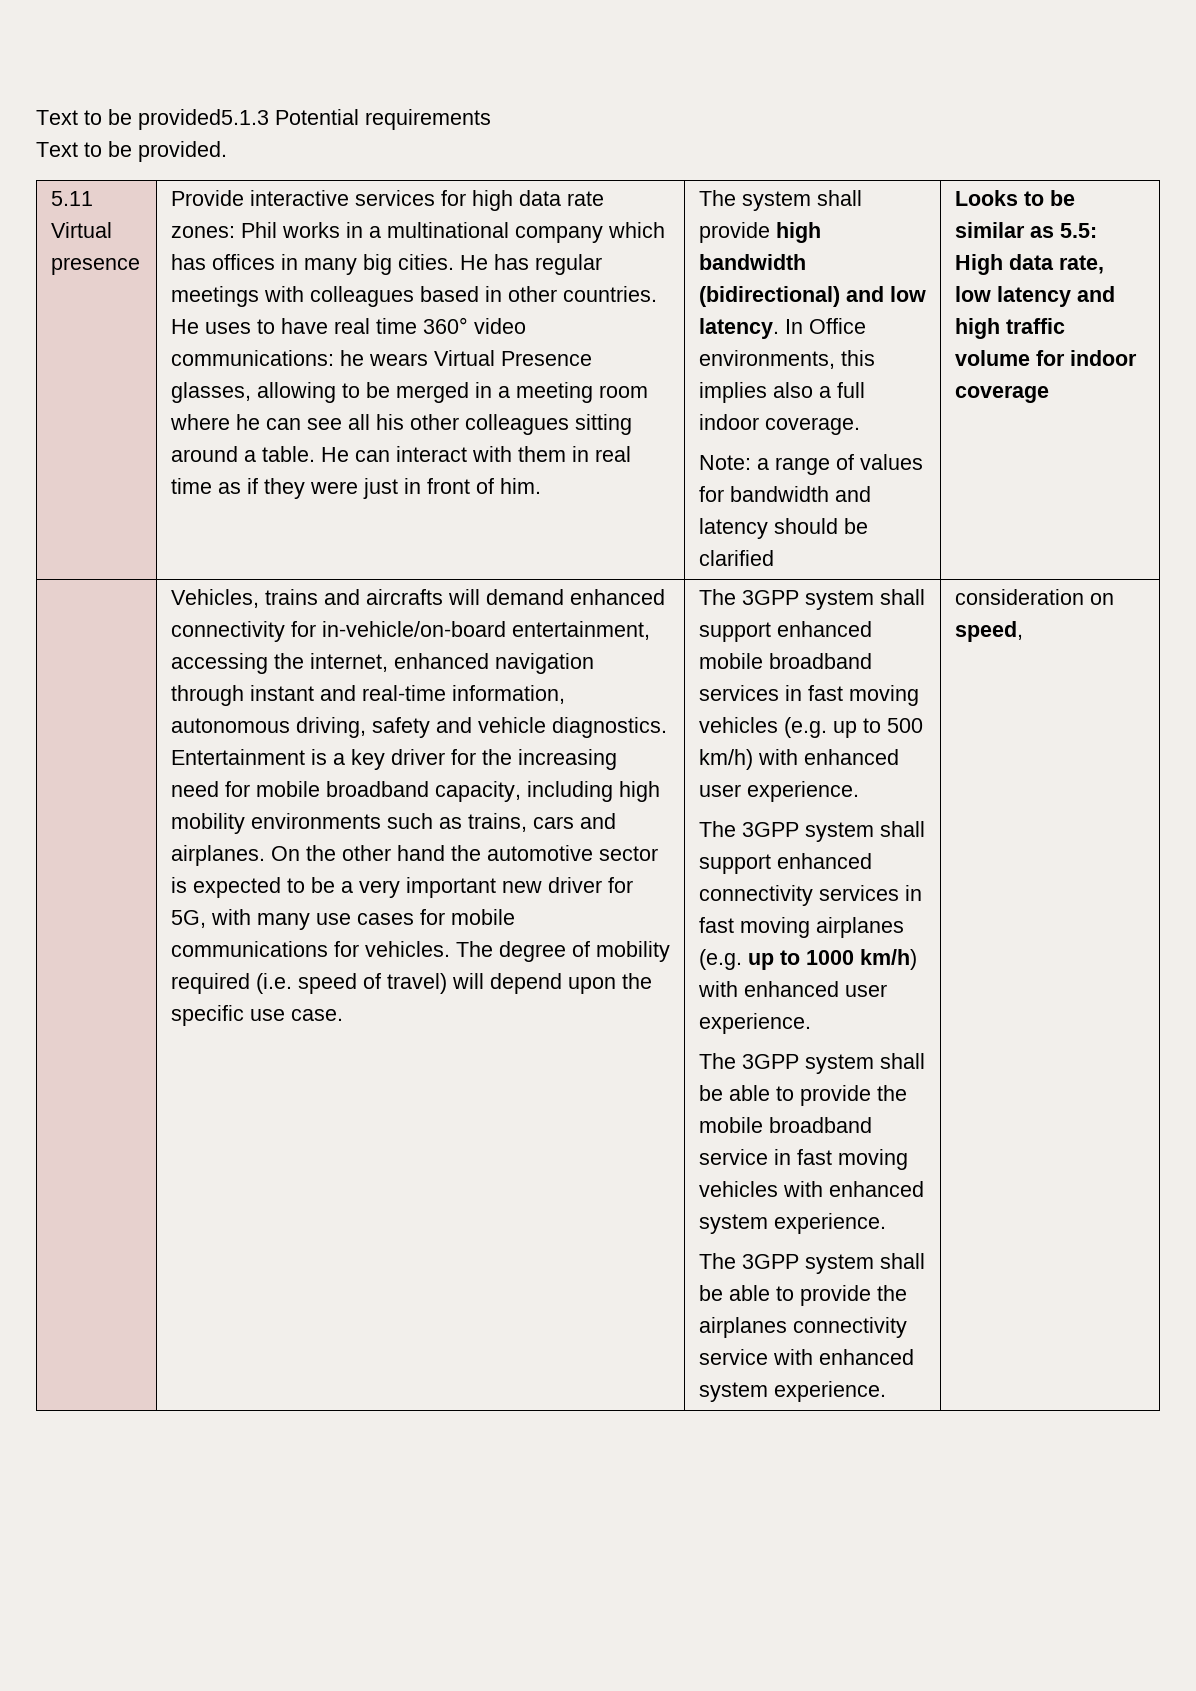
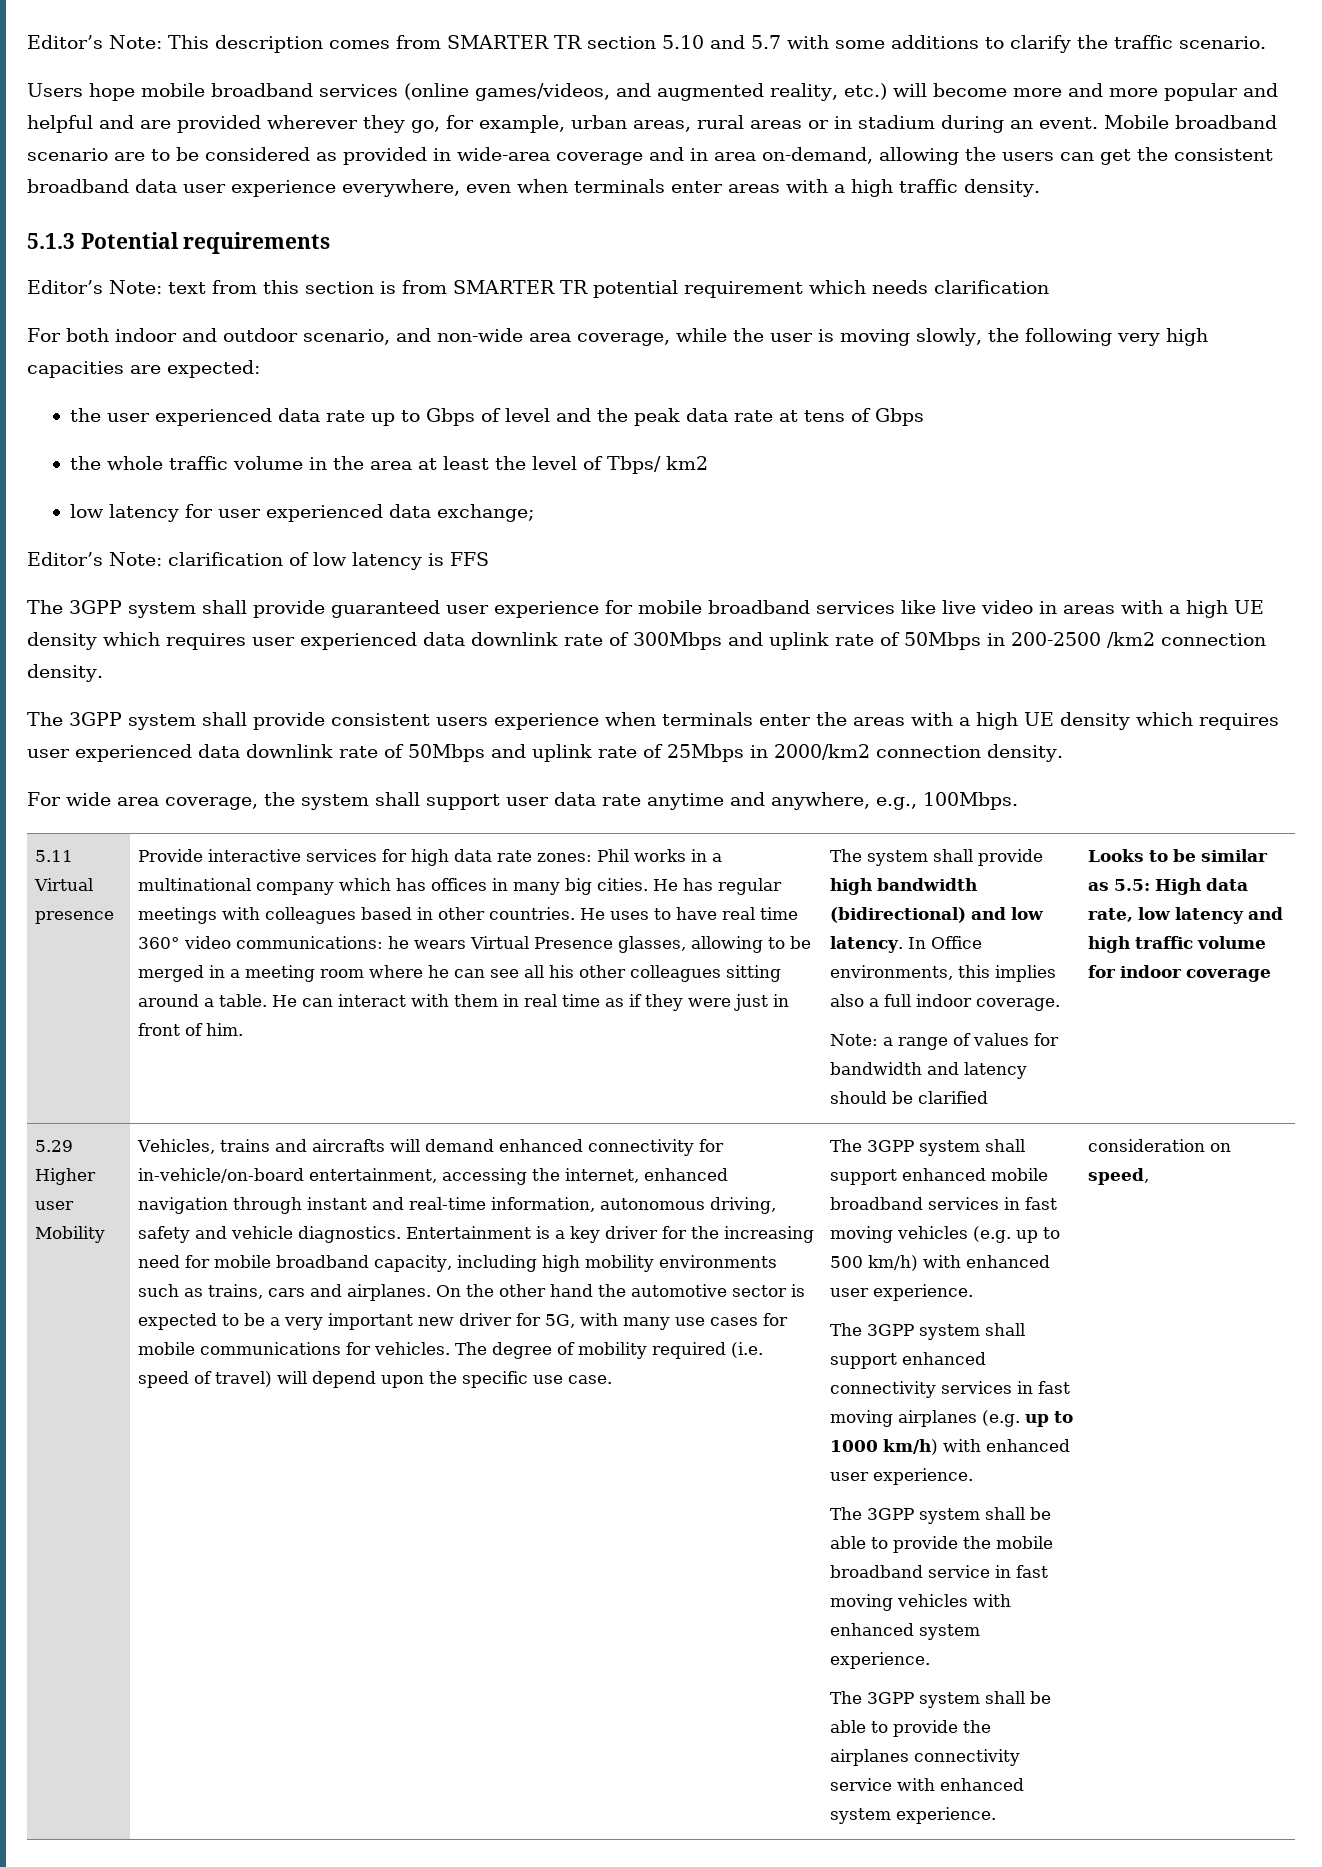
- Text to be provided5.1.3 Potential requirements
- Text to be provided.
+ Editor’s Note: This description comes from SMARTER TR section 5.10 and 5.7 with some additions to clarify the traffic scenario.
+ Users hope mobile broadband services (online games/videos, and augmented reality, etc.) will become more and more popular and helpful and are provided wherever they go, for example, urban areas, rural areas or in stadium during an event. Mobile broadband scenario are to be considered as provided in wide-area coverage and in area on-demand, allowing the users can get the consistent broadband data user experience everywhere, even when terminals enter areas with a high traffic density.
+ 5.1.3 Potential requirements
+ Editor’s Note: text from this section is from SMARTER TR potential requirement which needs clarification
+ For both indoor and outdoor scenario, and non-wide area coverage, while the user is moving slowly, the following very high capacities are expected:
+ the user experienced data rate up to Gbps of level and the peak data rate at tens of Gbps
+ the whole traffic volume in the area at least the level of Tbps/ km2
+ low latency for user experienced data exchange;
+ Editor’s Note: clarification of low latency is FFS
+ The 3GPP system shall provide guaranteed user experience for mobile broadband services like live video in areas with a high UE density which requires user experienced data downlink rate of 300Mbps and uplink rate of 50Mbps in 200-2500 /km2 connection density.
+ The 3GPP system shall provide consistent users experience when terminals enter the areas with a high UE density which requires user experienced data downlink rate of 50Mbps and uplink rate of 25Mbps in 2000/km2 connection density.
+ For wide area coverage, the system shall support user data rate anytime and anywhere, e.g., 100Mbps.
+ 5.29 Higher user Mobility

